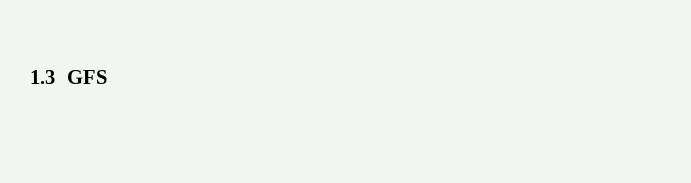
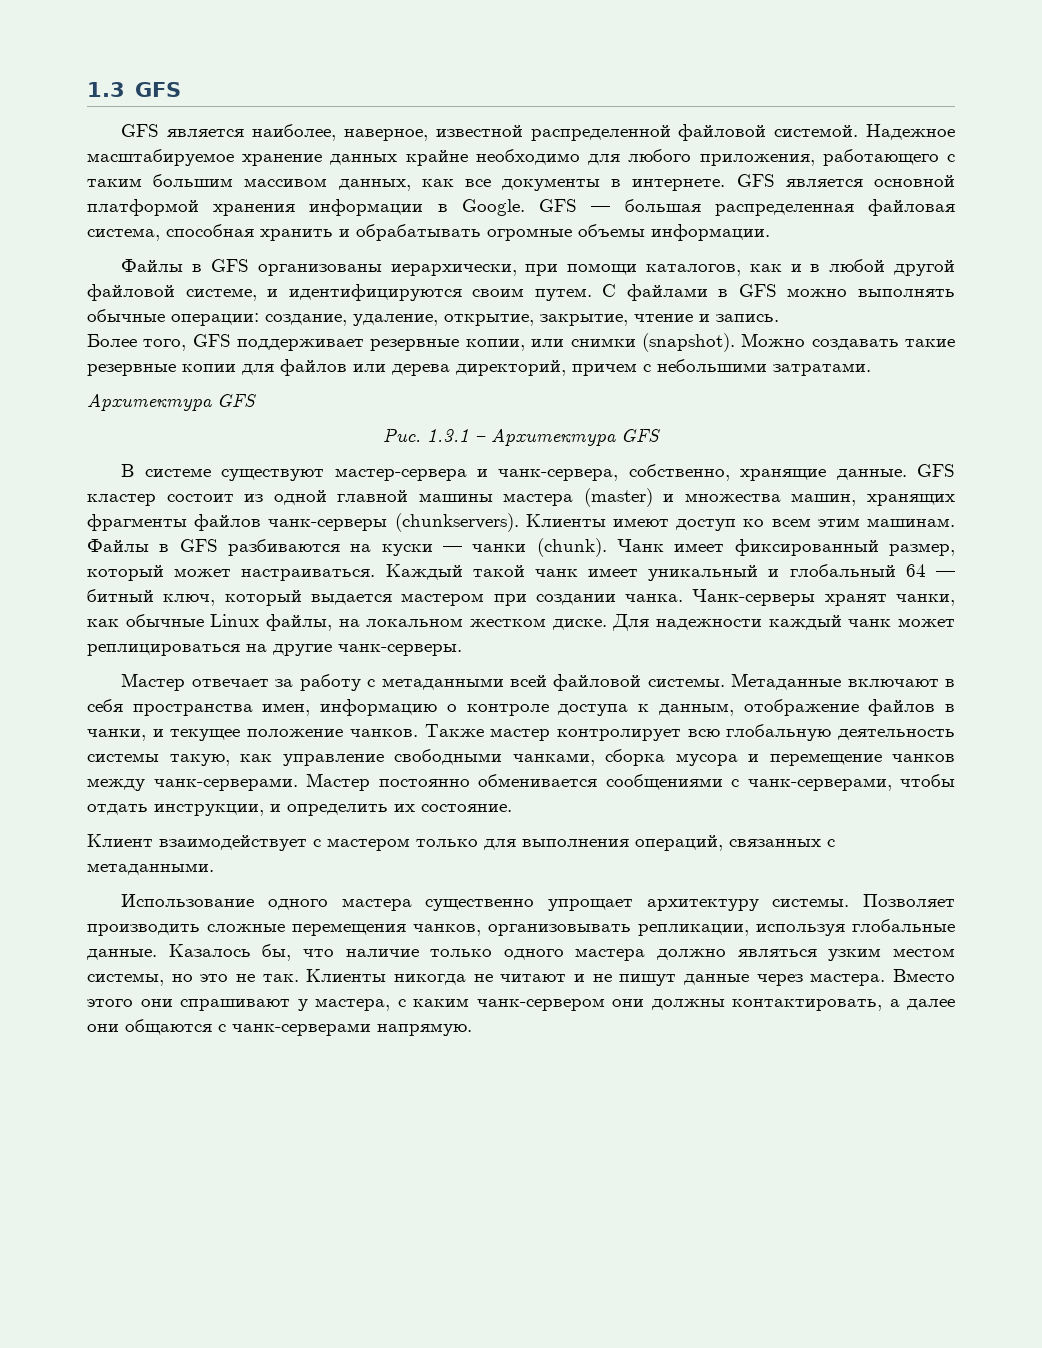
+ GFS является наиболее, наверное, известной распределенной файловой системой. Надежное масштабируемое хранение данных крайне необходимо для любого приложения, работающего с таким большим массивом данных, как все документы в интернете. GFS является основной платформой хранения информации в Google. GFS — большая распределенная файловая система, способная хранить и обрабатывать огромные объемы информации.
+ Файлы в GFS организованы иерархически, при помощи каталогов, как и в любой другой файловой системе, и идентифицируются своим путем. С файлами в GFS можно выполнять обычные операции: создание, удаление, открытие, закрытие, чтение и запись.
+ Более того, GFS поддерживает резервные копии, или снимки (snapshot). Можно создавать такие резервные копии для файлов или дерева директорий, причем с небольшими затратами.
+ Архитектура GFS
+ Рис. 1.3.1 – Архитектура GFS
+ В системе существуют мастер-сервера и чанк-сервера, собственно, хранящие данные. GFS кластер состоит из одной главной машины мастера (master) и множества машин, хранящих фрагменты файлов чанк-серверы (chunkservers). Клиенты имеют доступ ко всем этим машинам. Файлы в GFS разбиваются на куски — чанки (chunk). Чанк имеет фиксированный размер, который может настраиваться. Каждый такой чанк имеет уникальный и глобальный 64 — битный ключ, который выдается мастером при создании чанка. Чанк-серверы хранят чанки, как обычные Linux файлы, на локальном жестком диске. Для надежности каждый чанк может реплицироваться на другие чанк-серверы.
+ Мастер отвечает за работу с метаданными всей файловой системы. Метаданные включают в себя пространства имен, информацию о контроле доступа к данным, отображение файлов в чанки, и текущее положение чанков. Также мастер контролирует всю глобальную деятельность системы такую, как управление свободными чанками, сборка мусора и перемещение чанков между чанк-серверами. Мастер постоянно обменивается сообщениями с чанк-серверами, чтобы отдать инструкции, и определить их состояние.
+ Клиент взаимодействует с мастером только для выполнения операций, связанных с метаданными.
+ Использование одного мастера существенно упрощает архитектуру системы. Позволяет производить сложные перемещения чанков, организовывать репликации, используя глобальные данные. Казалось бы, что наличие только одного мастера должно являться узким местом системы, но это не так. Клиенты никогда не читают и не пишут данные через мастера. Вместо этого они спрашивают у мастера, с каким чанк-сервером они должны контактировать, а далее они общаются с чанк-серверами напрямую.

